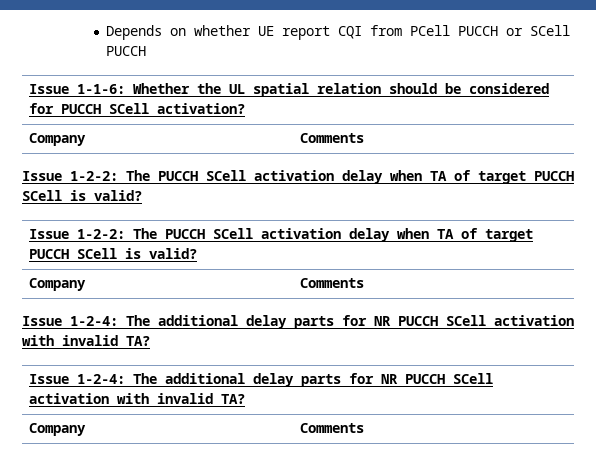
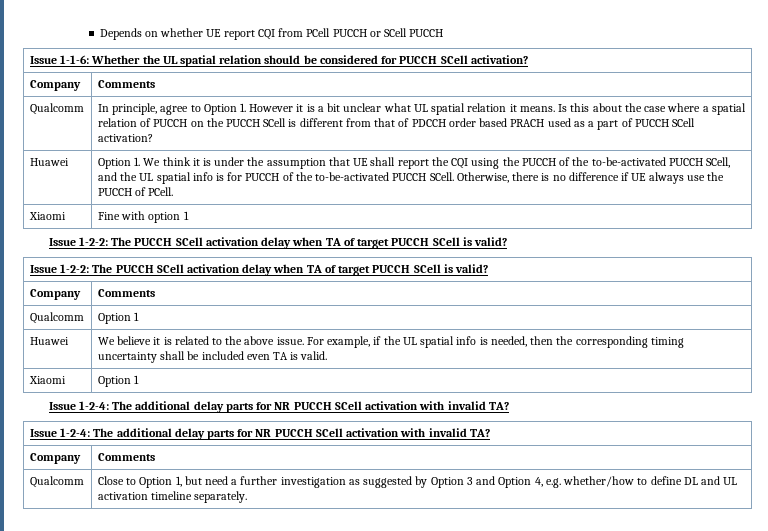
+ Qualcomm | In principle, agree to Option 1. However it is a bit unclear what UL spatial relation it means. Is this about the case where a spatial relation of PUCCH on the PUCCH SCell is different from that of PDCCH order based PRACH used as a part of PUCCH SCell activation?
+ Huawei | Option 1. We think it is under the assumption that UE shall report the CQI using the PUCCH of the to-be-activated PUCCH SCell, and the UL spatial info is for PUCCH of the to-be-activated PUCCH SCell. Otherwise, there is no difference if UE always use the PUCCH of PCell.
+ Xiaomi | Fine with option 1
+ Qualcomm | Option 1
+ Huawei | We believe it is related to the above issue. For example, if the UL spatial info is needed, then the corresponding timing uncertainty shall be included even TA is valid.
+ Xiaomi | Option 1
+ Qualcomm | Close to Option 1, but need a further investigation as suggested by Option 3 and Option 4, e.g. whether/how to define DL and UL activation timeline separately.

